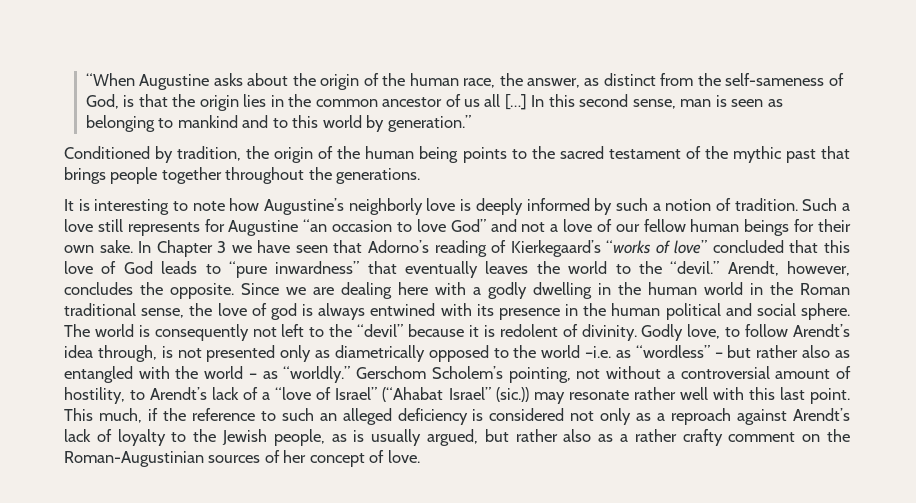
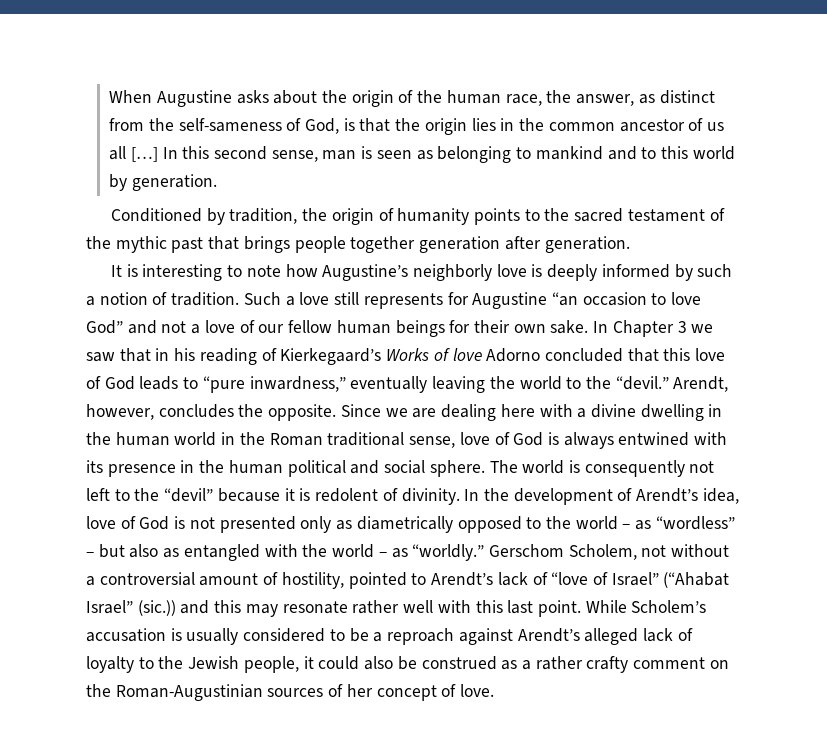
- “When Augustine asks about the origin of the human race, the answer, as distinct from the self-sameness of God, is that the origin lies in the common ancestor of us all […]
+ When Augustine asks about the origin of the human race, the answer, as distinct from the self-sameness of God, is that the origin lies in the common ancestor of us all […]
- In this second sense, man is seen as belonging to mankind and to this world by generation.”
+ In this second sense, man is seen as belonging to mankind and to this world by generation.
- Conditioned by tradition, the origin of the human being points to the sacred testament of the mythic past that brings people together throughout the generations.
+ Conditioned by tradition, the origin of humanity points to the sacred testament of the mythic past that brings people together generation after generation.
- In Chapter 3 we have seen that Adorno’s reading of Kierkegaard’s “works of love” concluded that this love of God leads to “pure inwardness” that eventually leaves the world to the “devil.”
+ In Chapter 3 we saw that in his reading of Kierkegaard’s Works of love Adorno concluded that this love of God leads to “pure inwardness,” eventually leaving the world to the “devil.”
- Since we are dealing here with a godly dwelling in the human world in the Roman traditional sense, the love of god is always entwined with its presence in the human political and social sphere.
+ Since we are dealing here with a divine dwelling in the human world in the Roman traditional sense, love of God is always entwined with its presence in the human political and social sphere.
- Godly love, to follow Arendt’s idea through, is not presented only as diametrically opposed to the world –i.e. as “wordless” – but rather also as entangled with the world – as “worldly.”
+ In the development of Arendt’s idea, love of God is not presented only as diametrically opposed to the world – as “wordless” – but also as entangled with the world – as “worldly.”
- Gerschom Scholem’s pointing, not without a controversial amount of hostility, to Arendt’s lack of a “love of Israel” (“Ahabat Israel” (sic.)) may resonate rather well with this last point.
+ Gerschom Scholem, not without a controversial amount of hostility, pointed to Arendt’s lack of “love of Israel” (“Ahabat Israel” (sic.)) and this may resonate rather well with this last point.
- This much, if the reference to such an alleged deficiency is considered not only as a reproach against Arendt’s lack of loyalty to the Jewish people, as is usually argued, but rather also as a rather crafty comment on the Roman-Augustinian sources of her concept of love.
+ While Scholem’s accusation is usually considered to be a reproach against Arendt’s alleged lack of loyalty to the Jewish people, it could also be construed as a rather crafty comment on the Roman-Augustinian sources of her concept of love.

